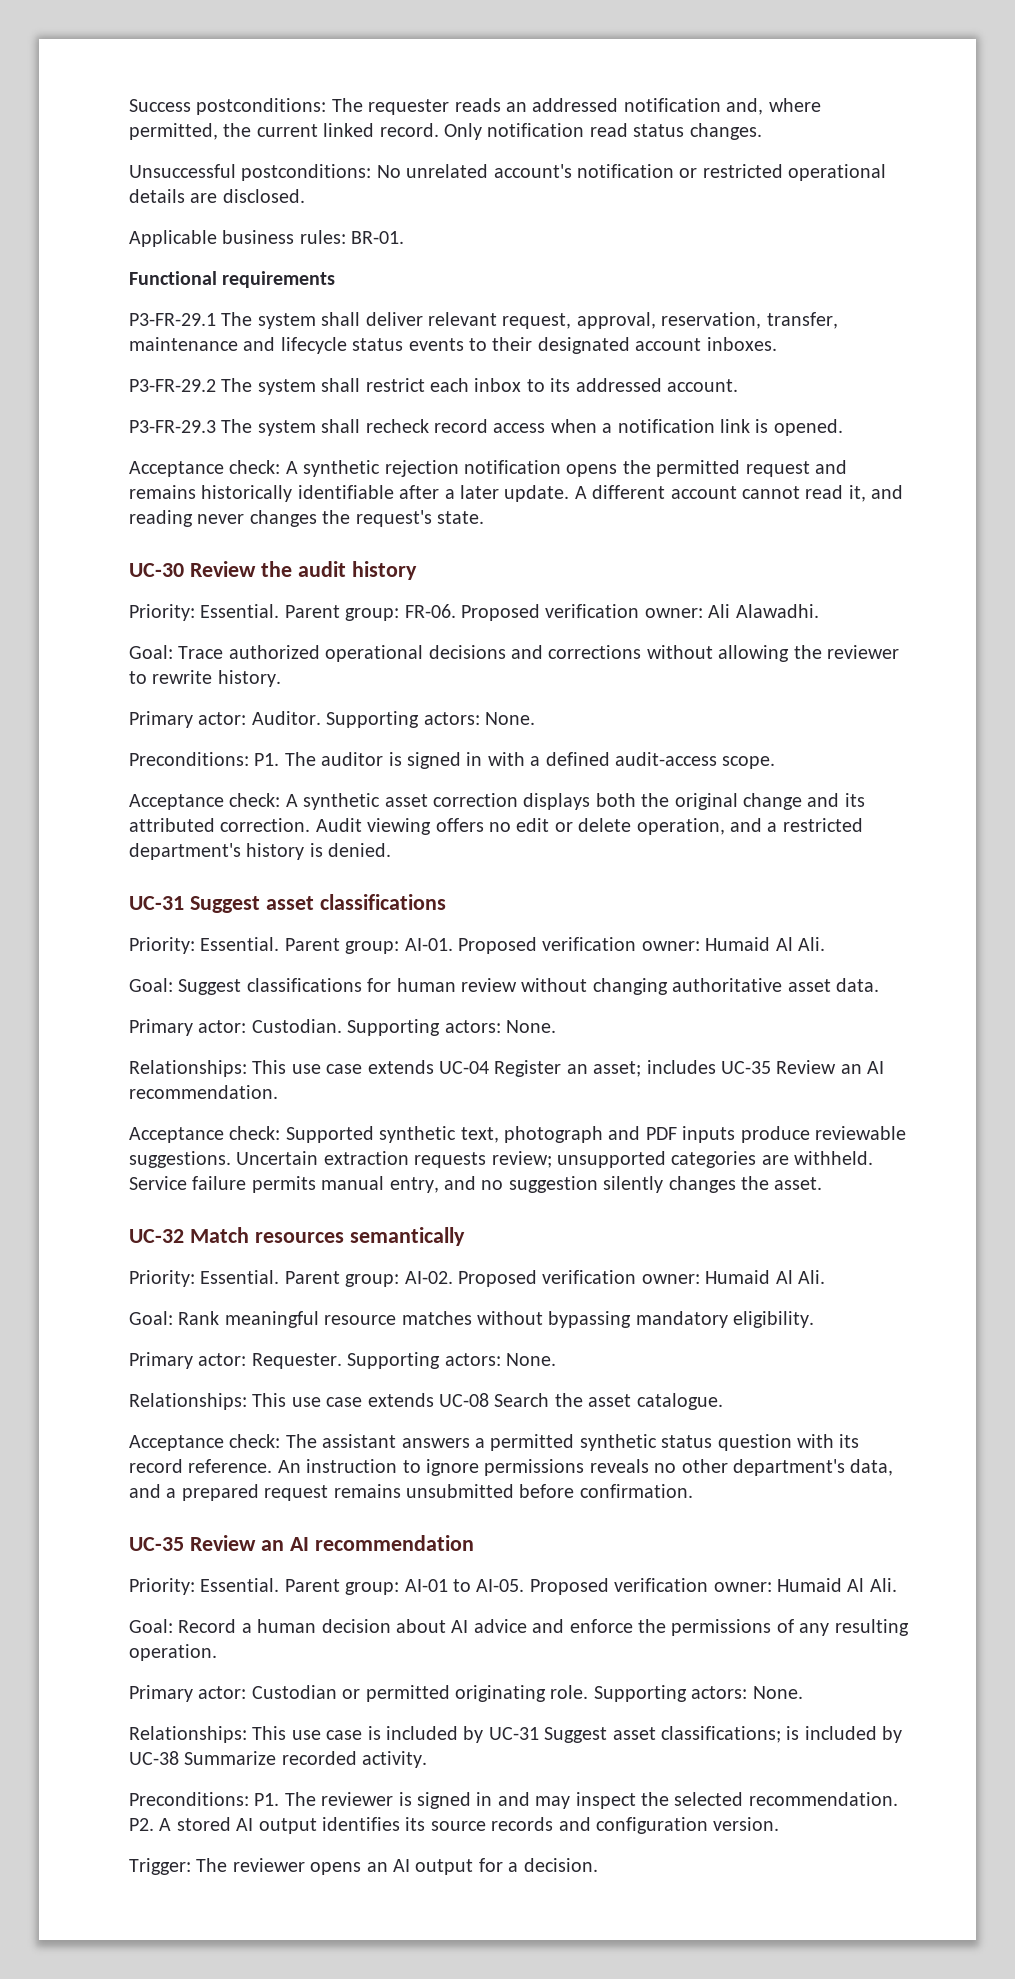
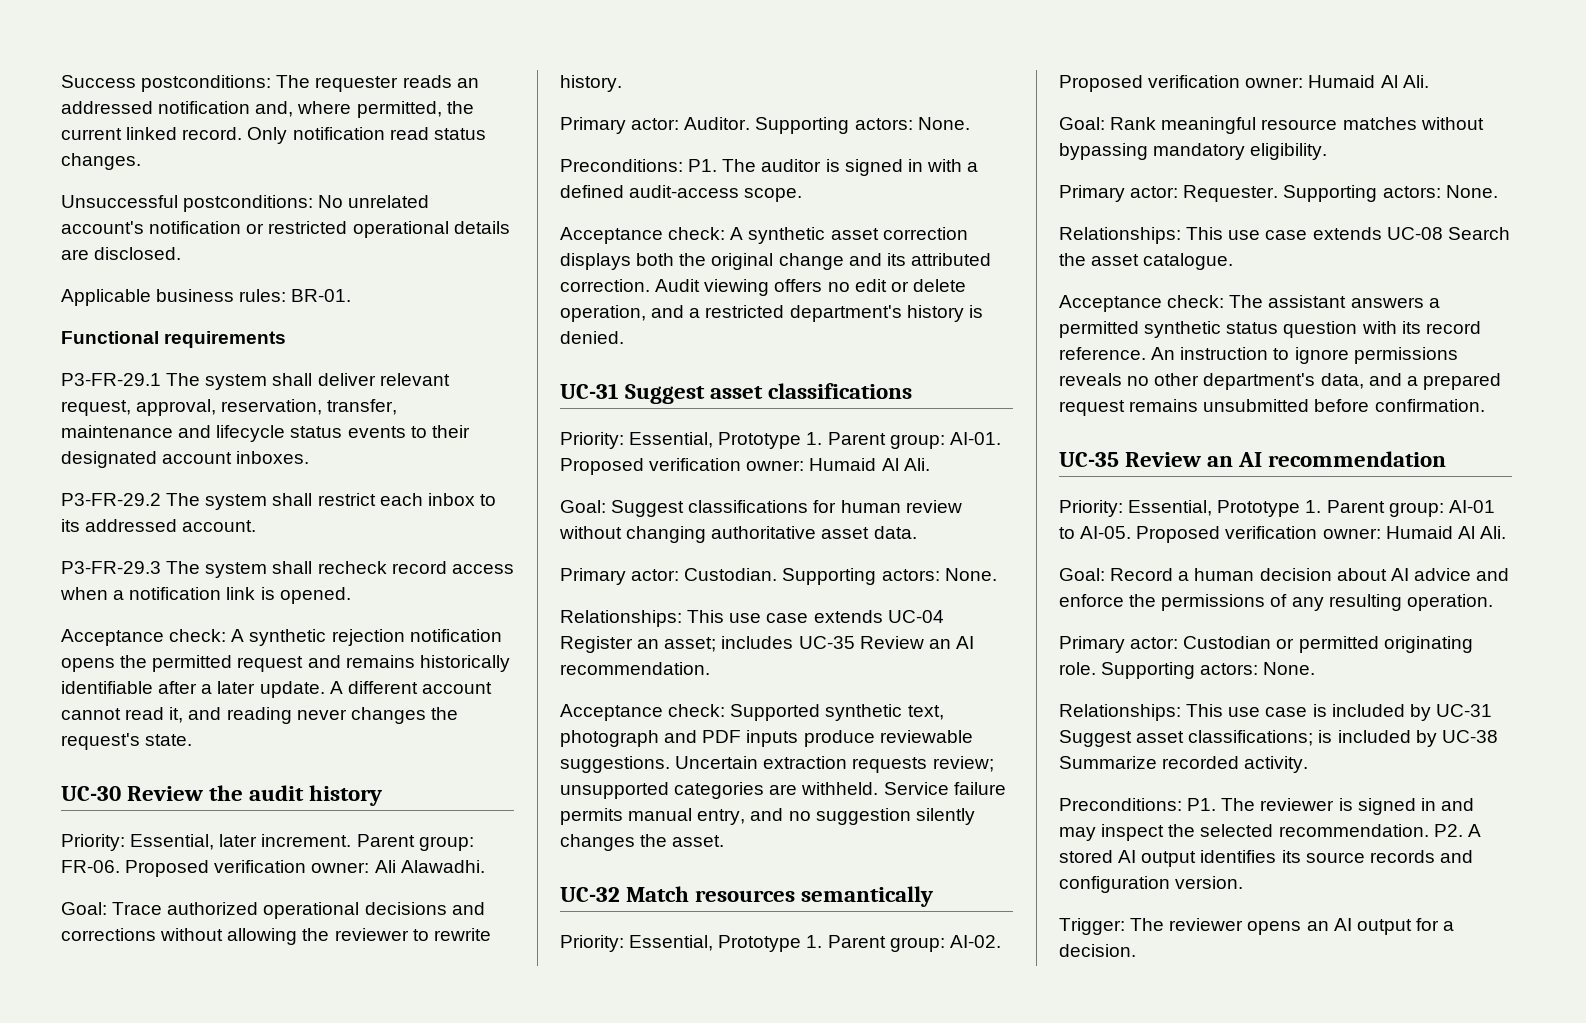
  UC-30 Review the audit history
- Priority: Essential.
+ Priority: Essential, later increment.
- Priority: Essential. Parent group: AI-01.
+ Priority: Essential, Prototype 1. Parent group: AI-01.
- Priority: Essential. Parent group: AI-02.
+ Priority: Essential, Prototype 1. Parent group: AI-02.
- Priority: Essential. Parent group: AI-01 to AI-05.
+ Priority: Essential, Prototype 1. Parent group: AI-01 to AI-05.

